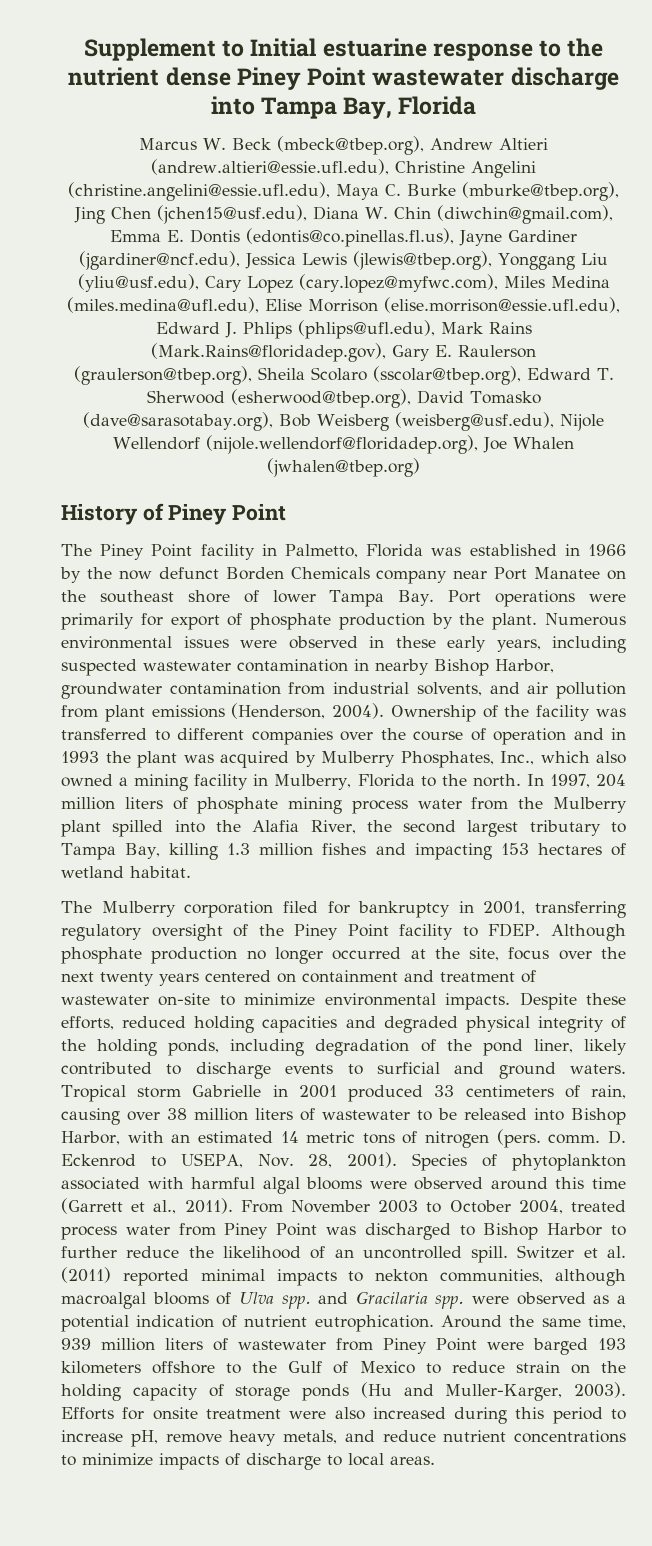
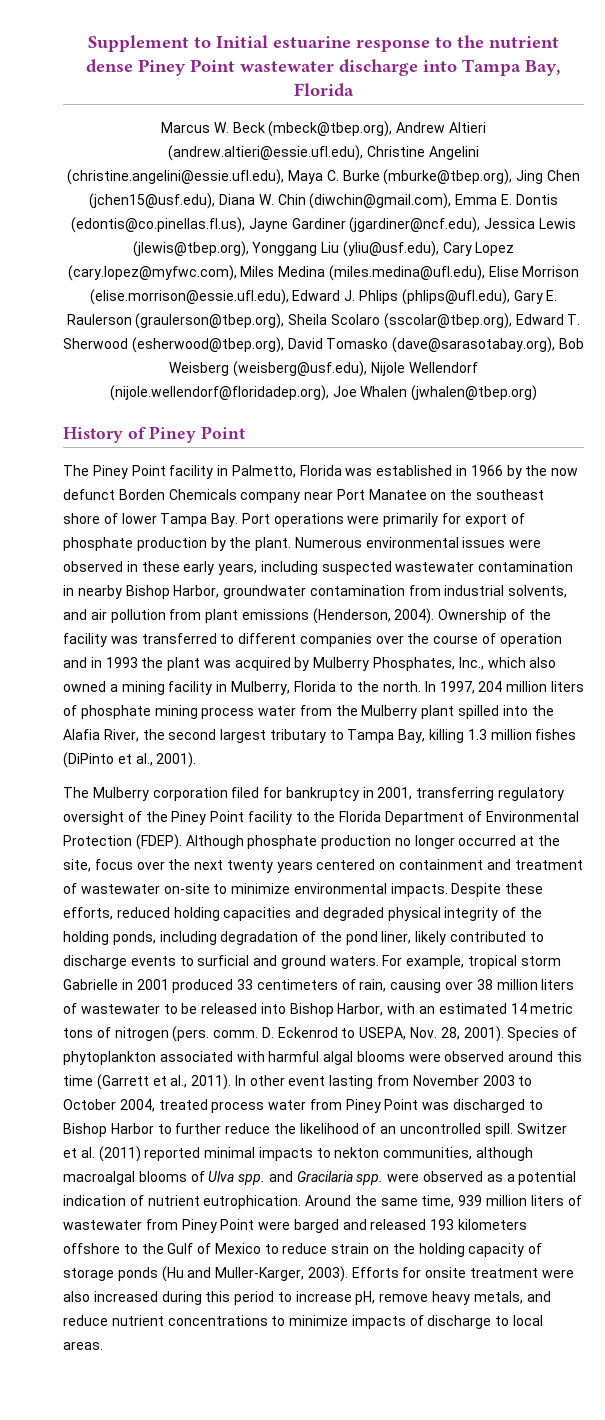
- Marcus W. Beck (mbeck@tbep.org), Andrew Altieri (andrew.altieri@essie.ufl.edu), Christine Angelini (christine.angelini@essie.ufl.edu), Maya C. Burke (mburke@tbep.org), Jing Chen (jchen15@usf.edu), Diana W. Chin (diwchin@gmail.com), Emma E. Dontis (edontis@co.pinellas.fl.us), Jayne Gardiner (jgardiner@ncf.edu), Jessica Lewis (jlewis@tbep.org), Yonggang Liu (yliu@usf.edu), Cary Lopez (cary.lopez@myfwc.com), Miles Medina (miles.medina@ufl.edu), Elise Morrison (elise.morrison@essie.ufl.edu), Edward J. Phlips (phlips@ufl.edu), Mark Rains (Mark.Rains@floridadep.gov), Gary E. Raulerson (graulerson@tbep.org), Sheila Scolaro (sscolar@tbep.org), Edward T. Sherwood (esherwood@tbep.org), David Tomasko (dave@sarasotabay.org), Bob Weisberg (weisberg@usf.edu), Nijole Wellendorf (nijole.wellendorf@floridadep.org), Joe Whalen (jwhalen@tbep.org)
+ Marcus W. Beck (mbeck@tbep.org), Andrew Altieri (andrew.altieri@essie.ufl.edu), Christine Angelini (christine.angelini@essie.ufl.edu), Maya C. Burke (mburke@tbep.org), Jing Chen (jchen15@usf.edu), Diana W. Chin (diwchin@gmail.com), Emma E. Dontis (edontis@co.pinellas.fl.us), Jayne Gardiner (jgardiner@ncf.edu), Jessica Lewis (jlewis@tbep.org), Yonggang Liu (yliu@usf.edu), Cary Lopez (cary.lopez@myfwc.com), Miles Medina (miles.medina@ufl.edu), Elise Morrison (elise.morrison@essie.ufl.edu), Edward J. Phlips (phlips@ufl.edu), Gary E. Raulerson (graulerson@tbep.org), Sheila Scolaro (sscolar@tbep.org), Edward T. Sherwood (esherwood@tbep.org), David Tomasko (dave@sarasotabay.org), Bob Weisberg (weisberg@usf.edu), Nijole Wellendorf (nijole.wellendorf@floridadep.org), Joe Whalen (jwhalen@tbep.org)
- In 1997, 204 million liters of phosphate mining process water from the Mulberry plant spilled into the Alafia River, the second largest tributary to Tampa Bay, killing 1.3 million fishes and impacting 153 hectares of wetland habitat.
+ In 1997, 204 million liters of phosphate mining process water from the Mulberry plant spilled into the Alafia River, the second largest tributary to Tampa Bay, killing 1.3 million fishes (DiPinto et al., 2001).
- The Mulberry corporation filed for bankruptcy in 2001, transferring regulatory oversight of the Piney Point facility to FDEP.
+ The Mulberry corporation filed for bankruptcy in 2001, transferring regulatory oversight of the Piney Point facility to the Florida Department of Environmental Protection (FDEP).
- Tropical storm Gabrielle in 2001 produced 33 centimeters of rain, causing over 38 million liters of wastewater to be released into Bishop Harbor, with an estimated 14 metric tons of nitrogen (pers. comm.
+ For example, tropical storm Gabrielle in 2001 produced 33 centimeters of rain, causing over 38 million liters of wastewater to be released into Bishop Harbor, with an estimated 14 metric tons of nitrogen (pers. comm.
- From November 2003 to October 2004, treated process water from Piney Point was discharged to Bishop Harbor to further reduce the likelihood of an uncontrolled spill.
+ In other event lasting from November 2003 to October 2004, treated process water from Piney Point was discharged to Bishop Harbor to further reduce the likelihood of an uncontrolled spill.
- Around the same time, 939 million liters of wastewater from Piney Point were barged 193 kilometers offshore to the Gulf of Mexico to reduce strain on the holding capacity of storage ponds (Hu and Muller-Karger, 2003).
+ Around the same time, 939 million liters of wastewater from Piney Point were barged and released 193 kilometers offshore to the Gulf of Mexico to reduce strain on the holding capacity of storage ponds (Hu and Muller-Karger, 2003).

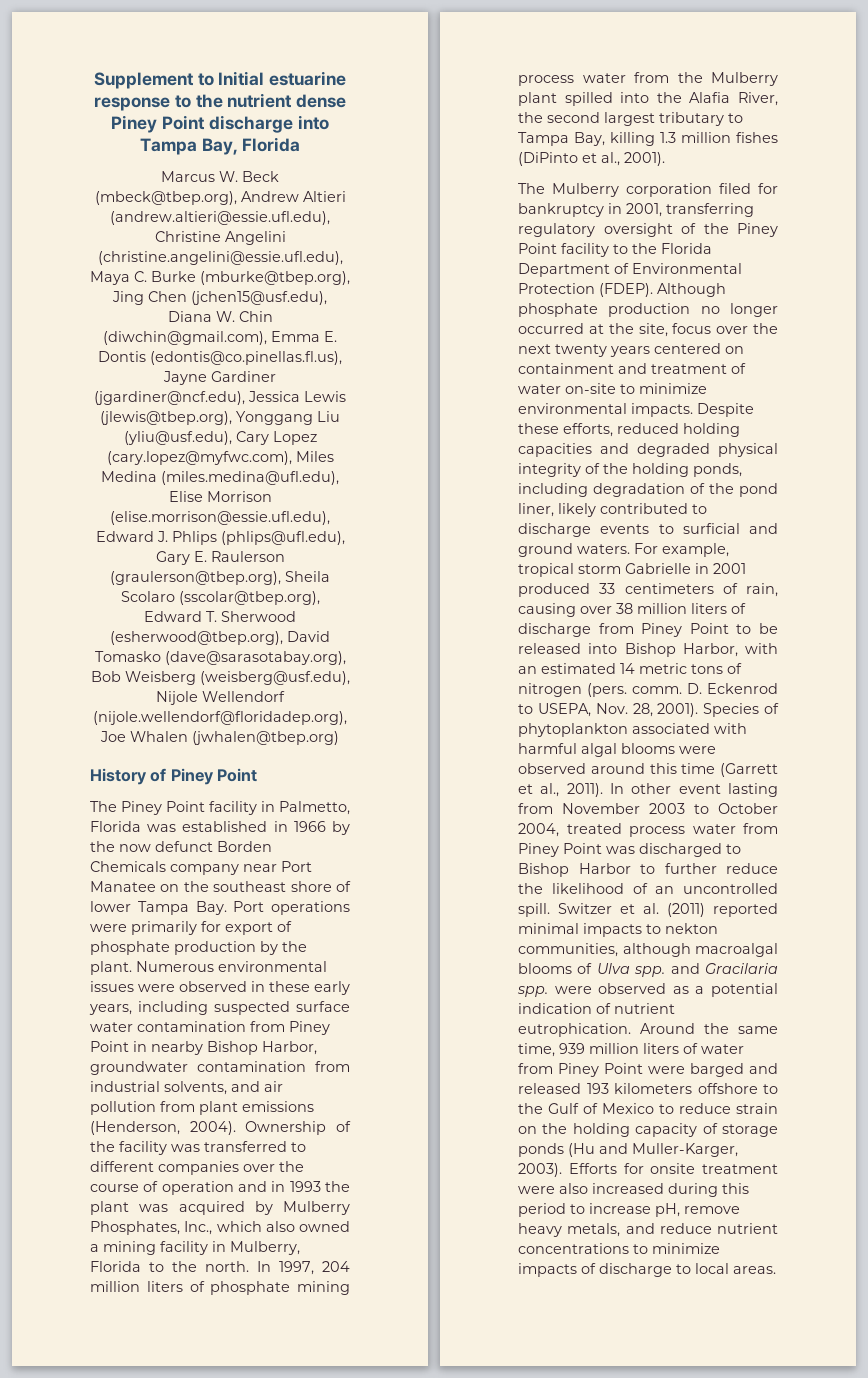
- Supplement to Initial estuarine response to the nutrient dense Piney Point wastewater discharge into Tampa Bay, Florida
+ Supplement to Initial estuarine response to the nutrient dense Piney Point discharge into Tampa Bay, Florida
- Numerous environmental issues were observed in these early years, including suspected wastewater contamination in nearby Bishop Harbor, groundwater contamination from industrial solvents, and air pollution from plant emissions (Henderson, 2004).
+ Numerous environmental issues were observed in these early years, including suspected surface water contamination from Piney Point in nearby Bishop Harbor, groundwater contamination from industrial solvents, and air pollution from plant emissions (Henderson, 2004).
- Although phosphate production no longer occurred at the site, focus over the next twenty years centered on containment and treatment of wastewater on-site to minimize environmental impacts.
+ Although phosphate production no longer occurred at the site, focus over the next twenty years centered on containment and treatment of water on-site to minimize environmental impacts.
- For example, tropical storm Gabrielle in 2001 produced 33 centimeters of rain, causing over 38 million liters of wastewater to be released into Bishop Harbor, with an estimated 14 metric tons of nitrogen (pers. comm.
+ For example, tropical storm Gabrielle in 2001 produced 33 centimeters of rain, causing over 38 million liters of discharge from Piney Point to be released into Bishop Harbor, with an estimated 14 metric tons of nitrogen (pers. comm.
- Around the same time, 939 million liters of wastewater from Piney Point were barged and released 193 kilometers offshore to the Gulf of Mexico to reduce strain on the holding capacity of storage ponds (Hu and Muller-Karger, 2003).
+ Around the same time, 939 million liters of water from Piney Point were barged and released 193 kilometers offshore to the Gulf of Mexico to reduce strain on the holding capacity of storage ponds (Hu and Muller-Karger, 2003).

